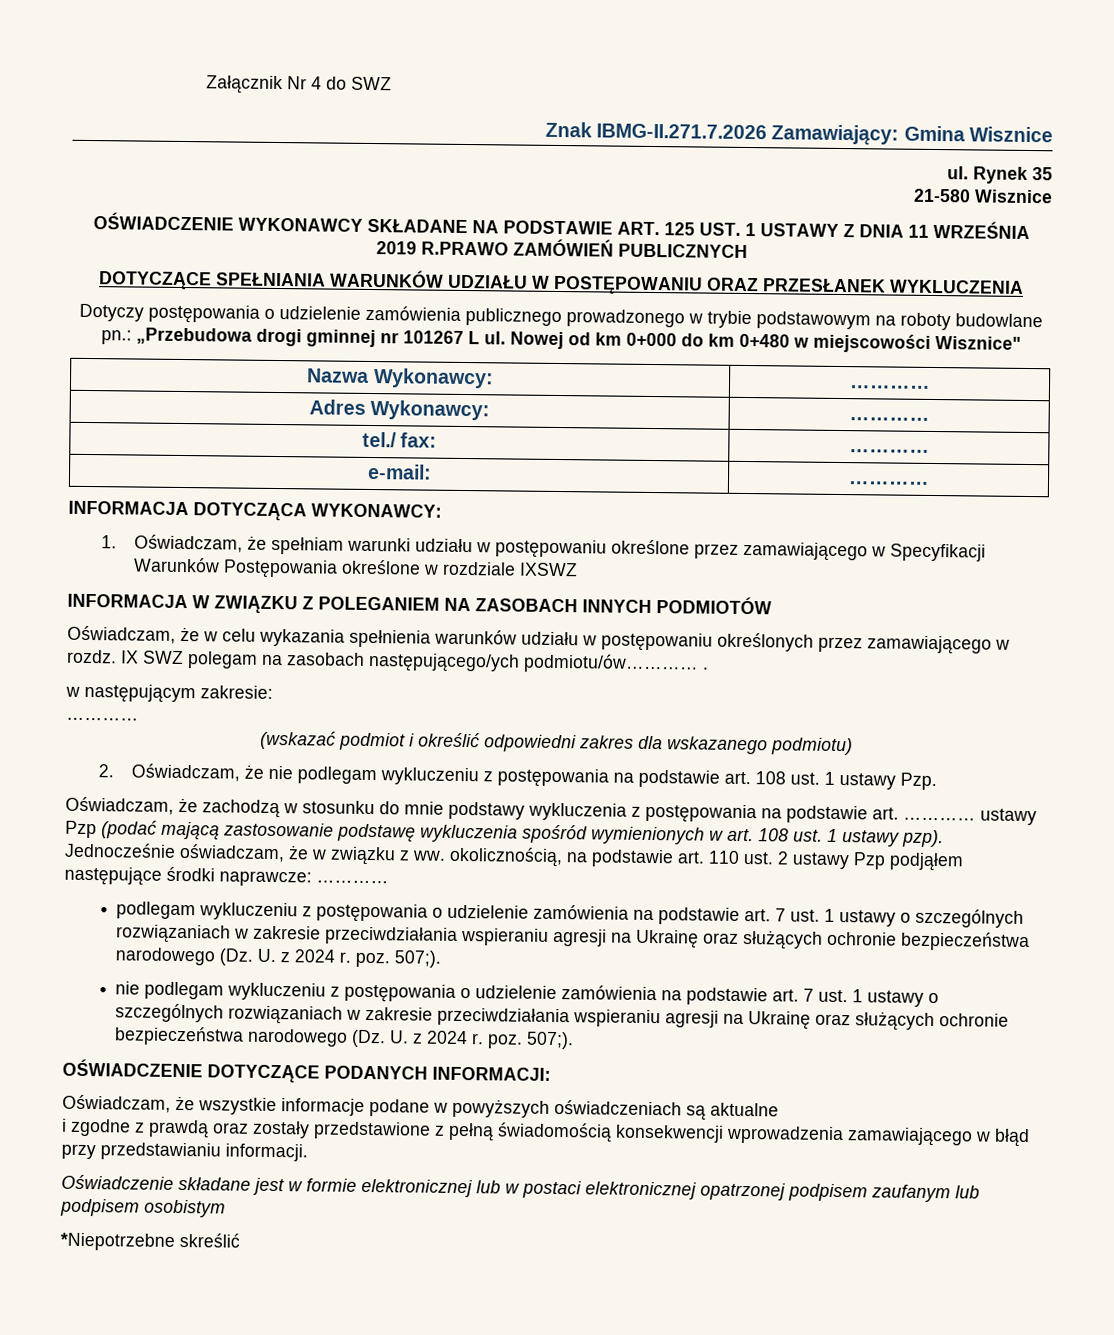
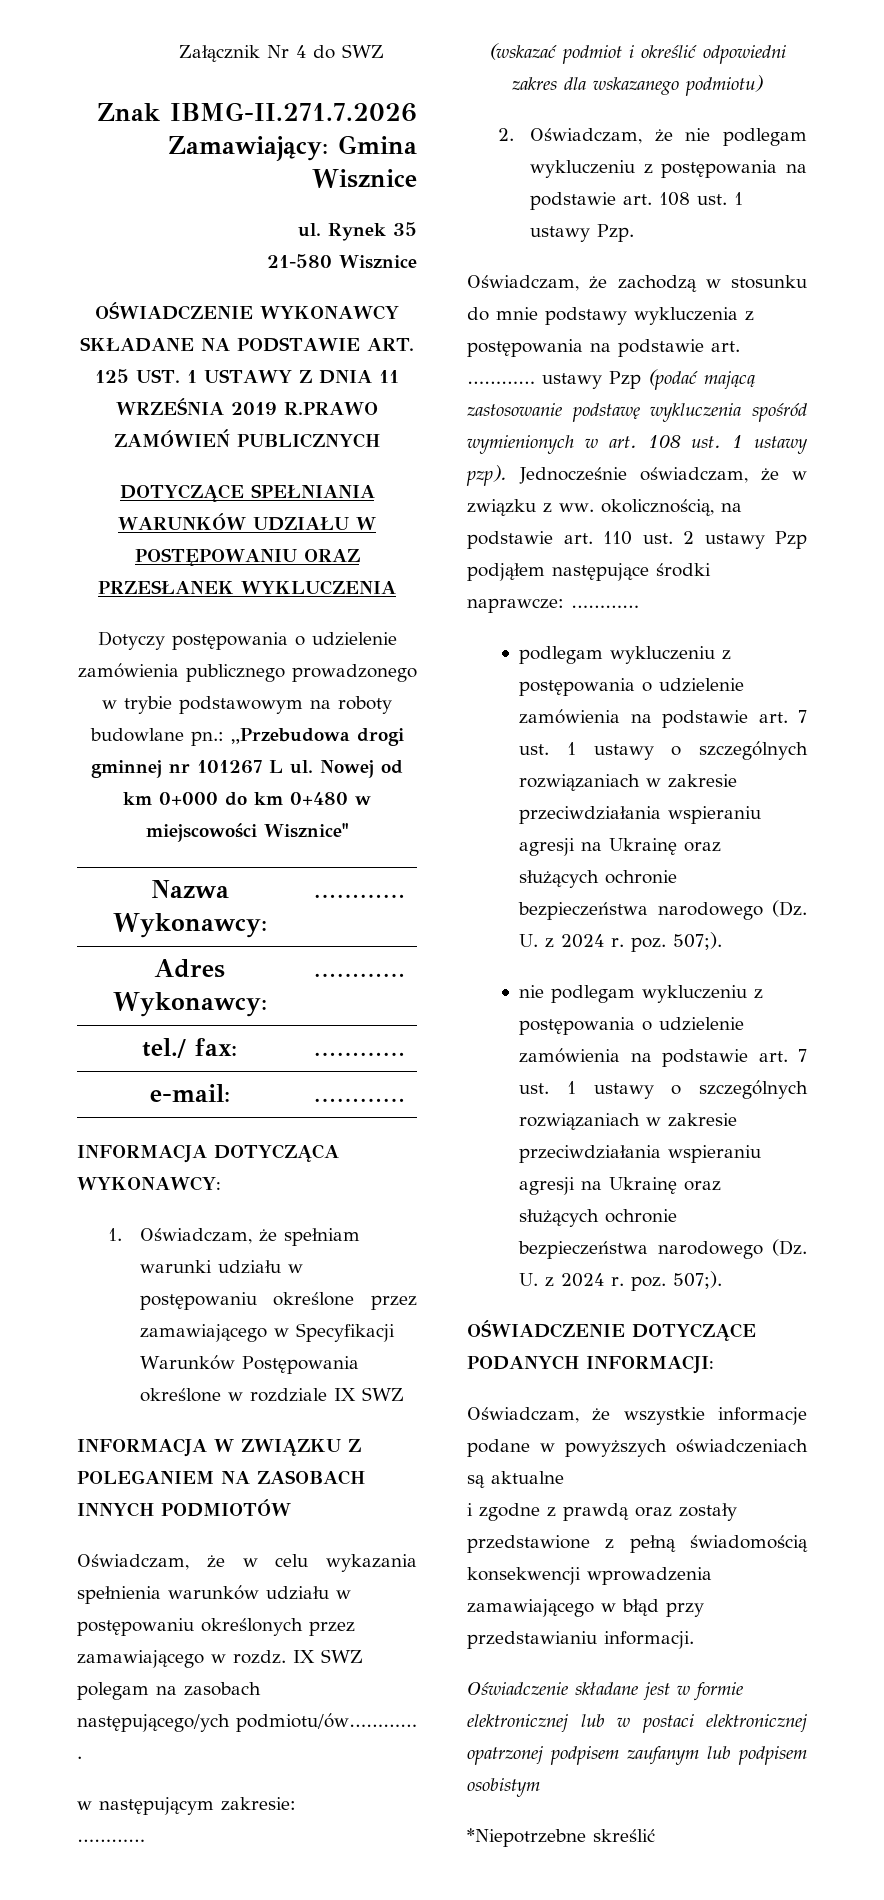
- 1. Oświadczam, że spełniam warunki udziału w postępowaniu określone przez zamawiającego w Specyfikacji Warunków Postępowania określone w rozdziale IXSWZ
+ 1. Oświadczam, że spełniam warunki udziału w postępowaniu określone przez zamawiającego w Specyfikacji Warunków Postępowania określone w rozdziale IX SWZ

